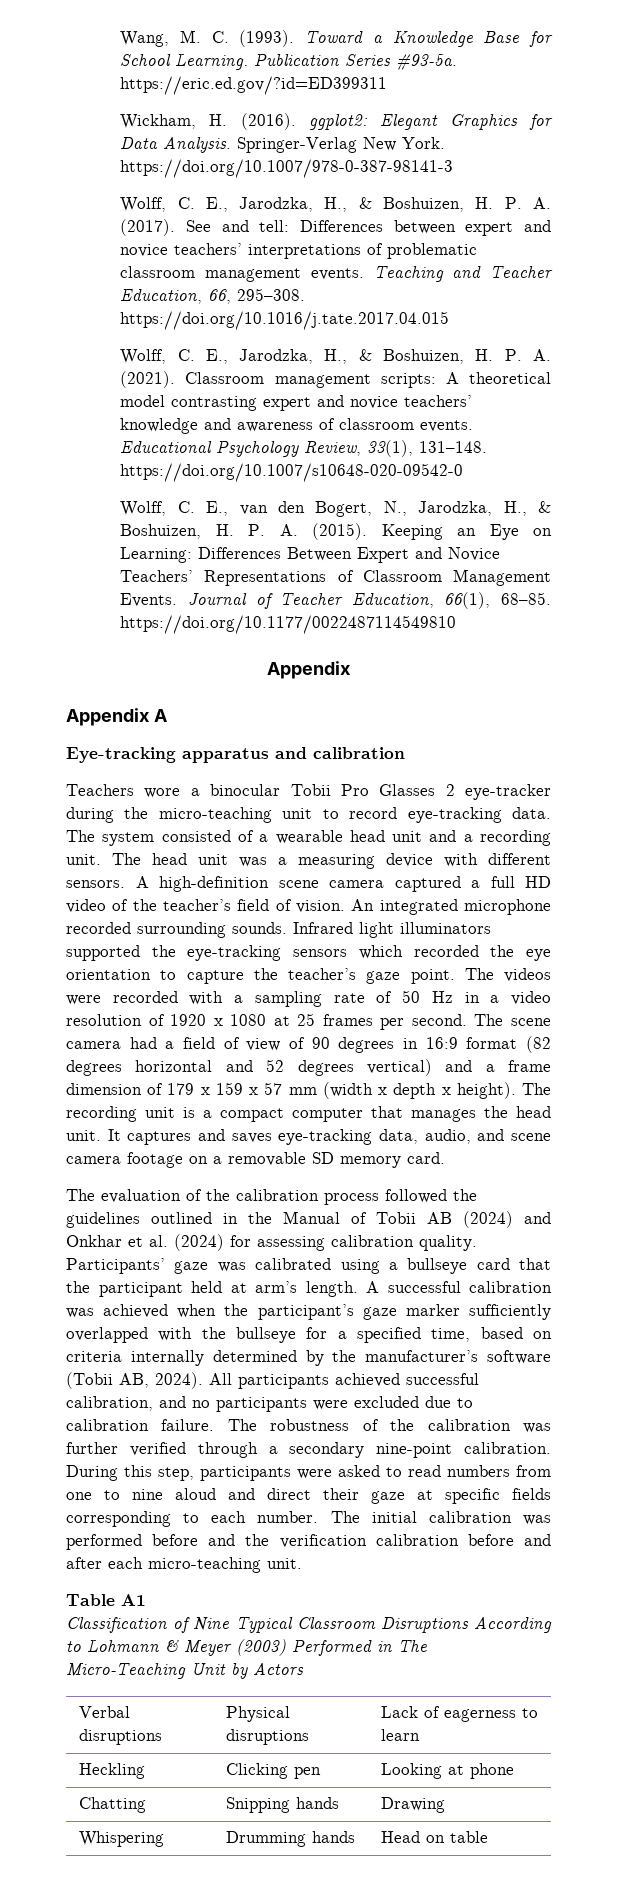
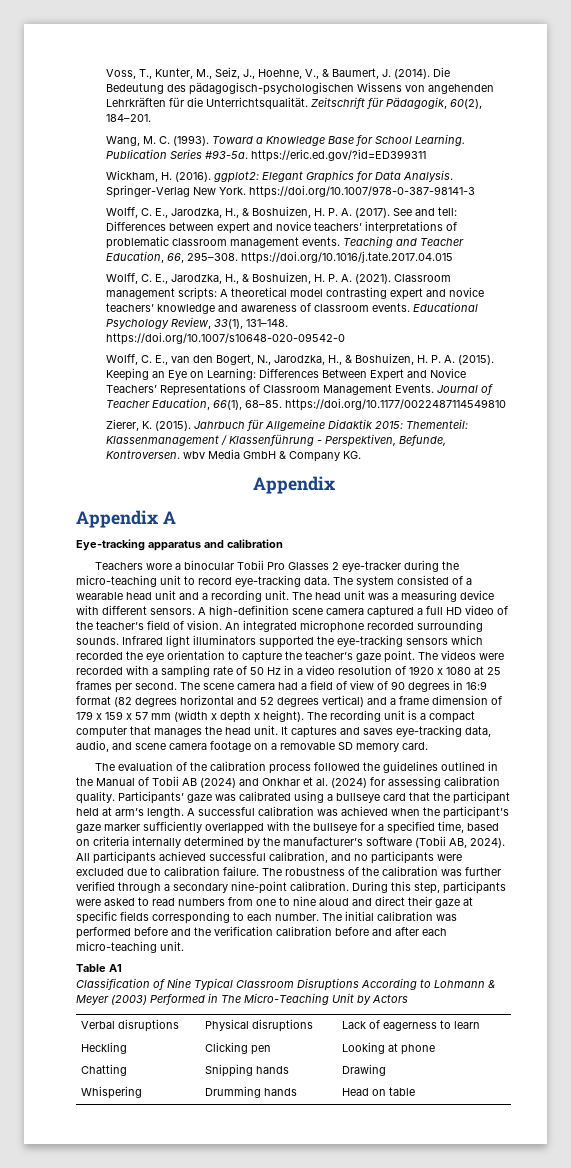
+ Voss, T., Kunter, M., Seiz, J., Hoehne, V., & Baumert, J. (2014). Die Bedeutung des pädagogisch-psychologischen Wissens von angehenden Lehrkräften für die Unterrichtsqualität. Zeitschrift für Pädagogik, 60(2), 184–201.
+ Zierer, K. (2015). Jahrbuch für Allgemeine Didaktik 2015: Thementeil: Klassenmanagement / Klassenführung - Perspektiven, Befunde, Kontroversen. wbv Media GmbH & Company KG.

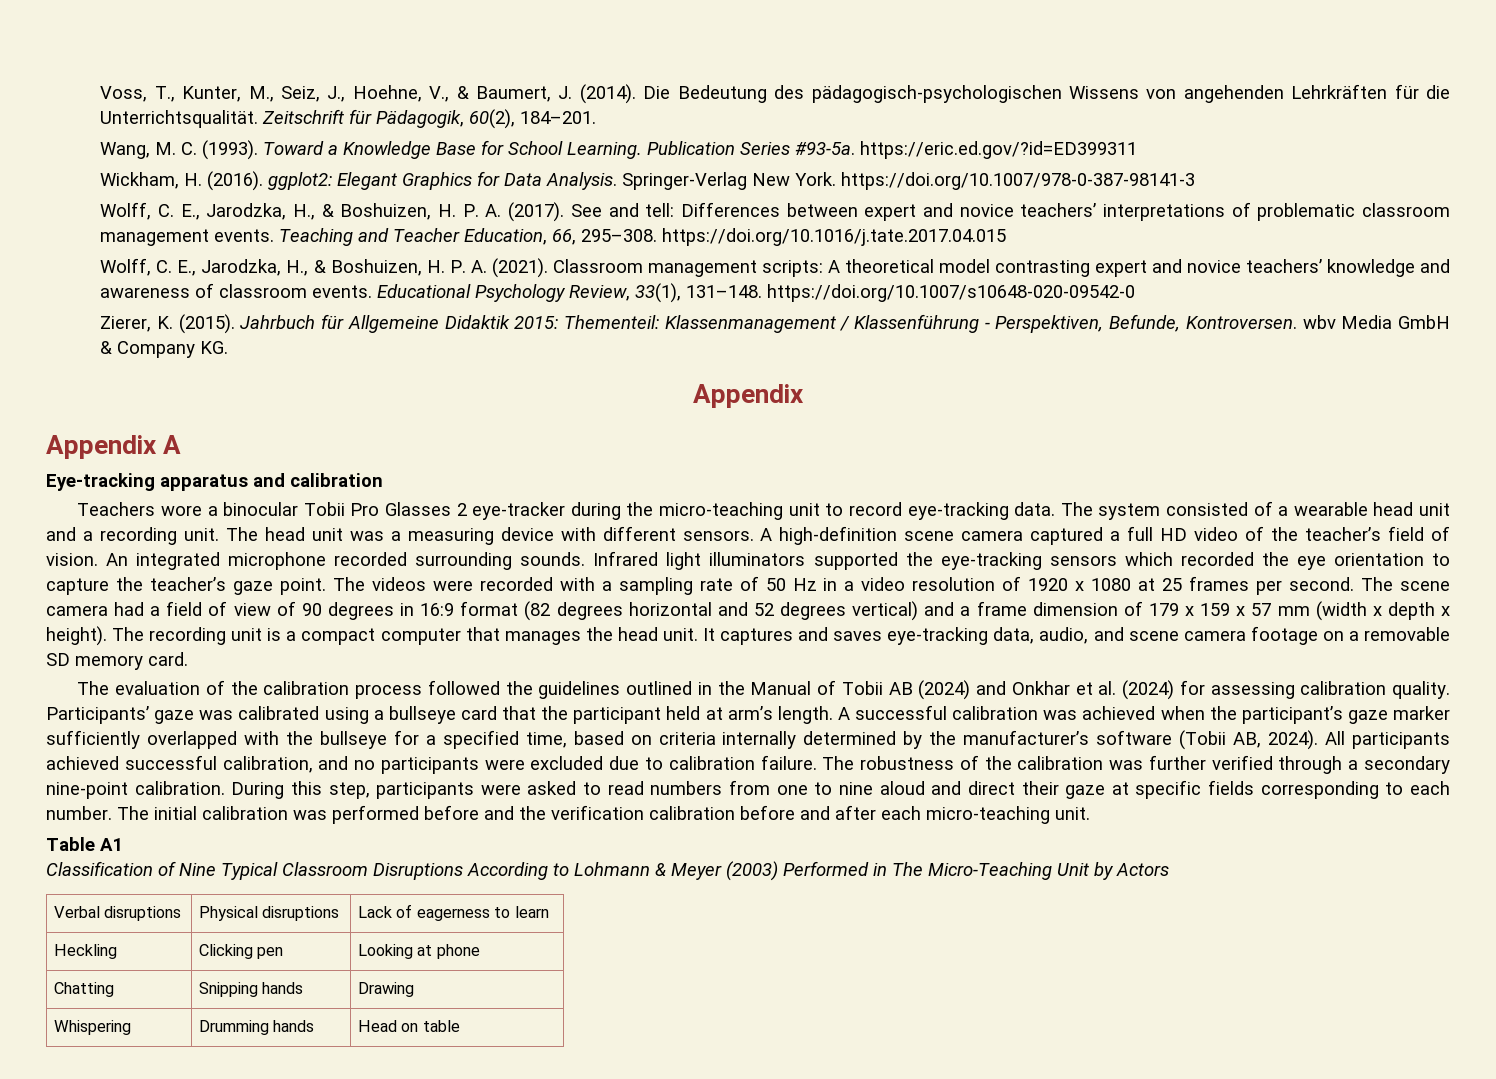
- Wolff, C. E., van den Bogert, N., Jarodzka, H., & Boshuizen, H. P. A. (2015). Keeping an Eye on Learning: Differences Between Expert and Novice Teachers’ Representations of Classroom Management Events. Journal of Teacher Education, 66(1), 68–85. https://doi.org/10.1177/0022487114549810

